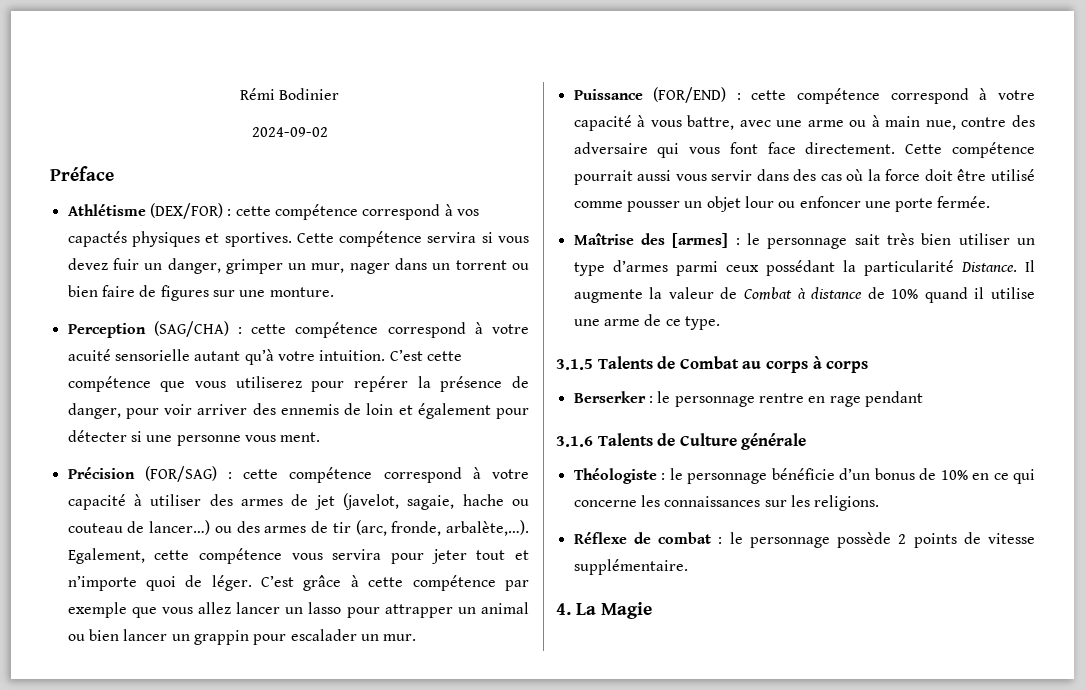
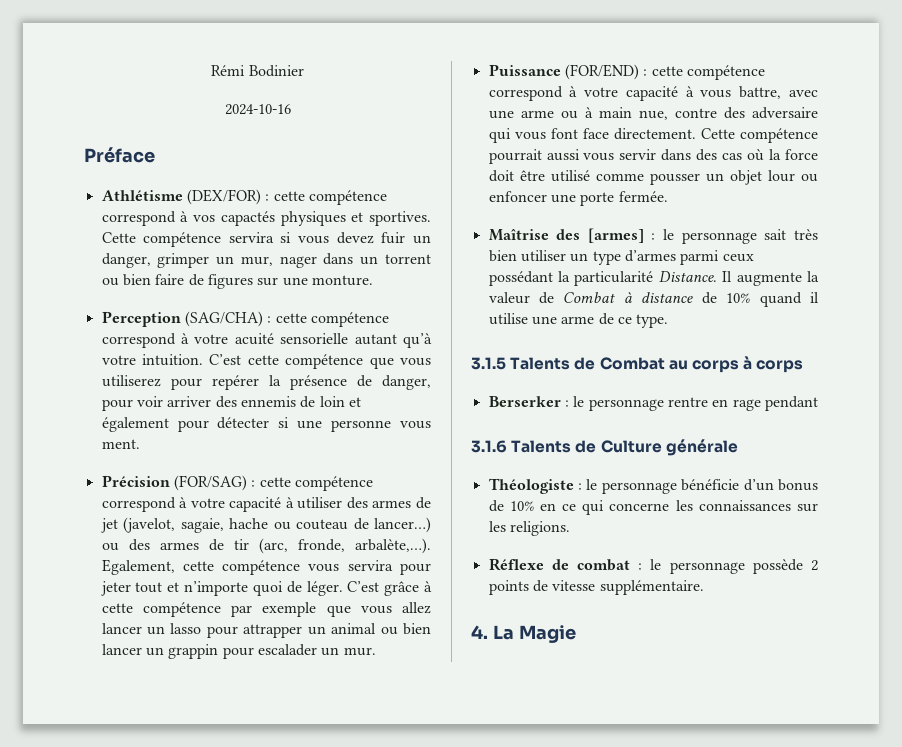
- 2024-09-02
+ 2024-10-16

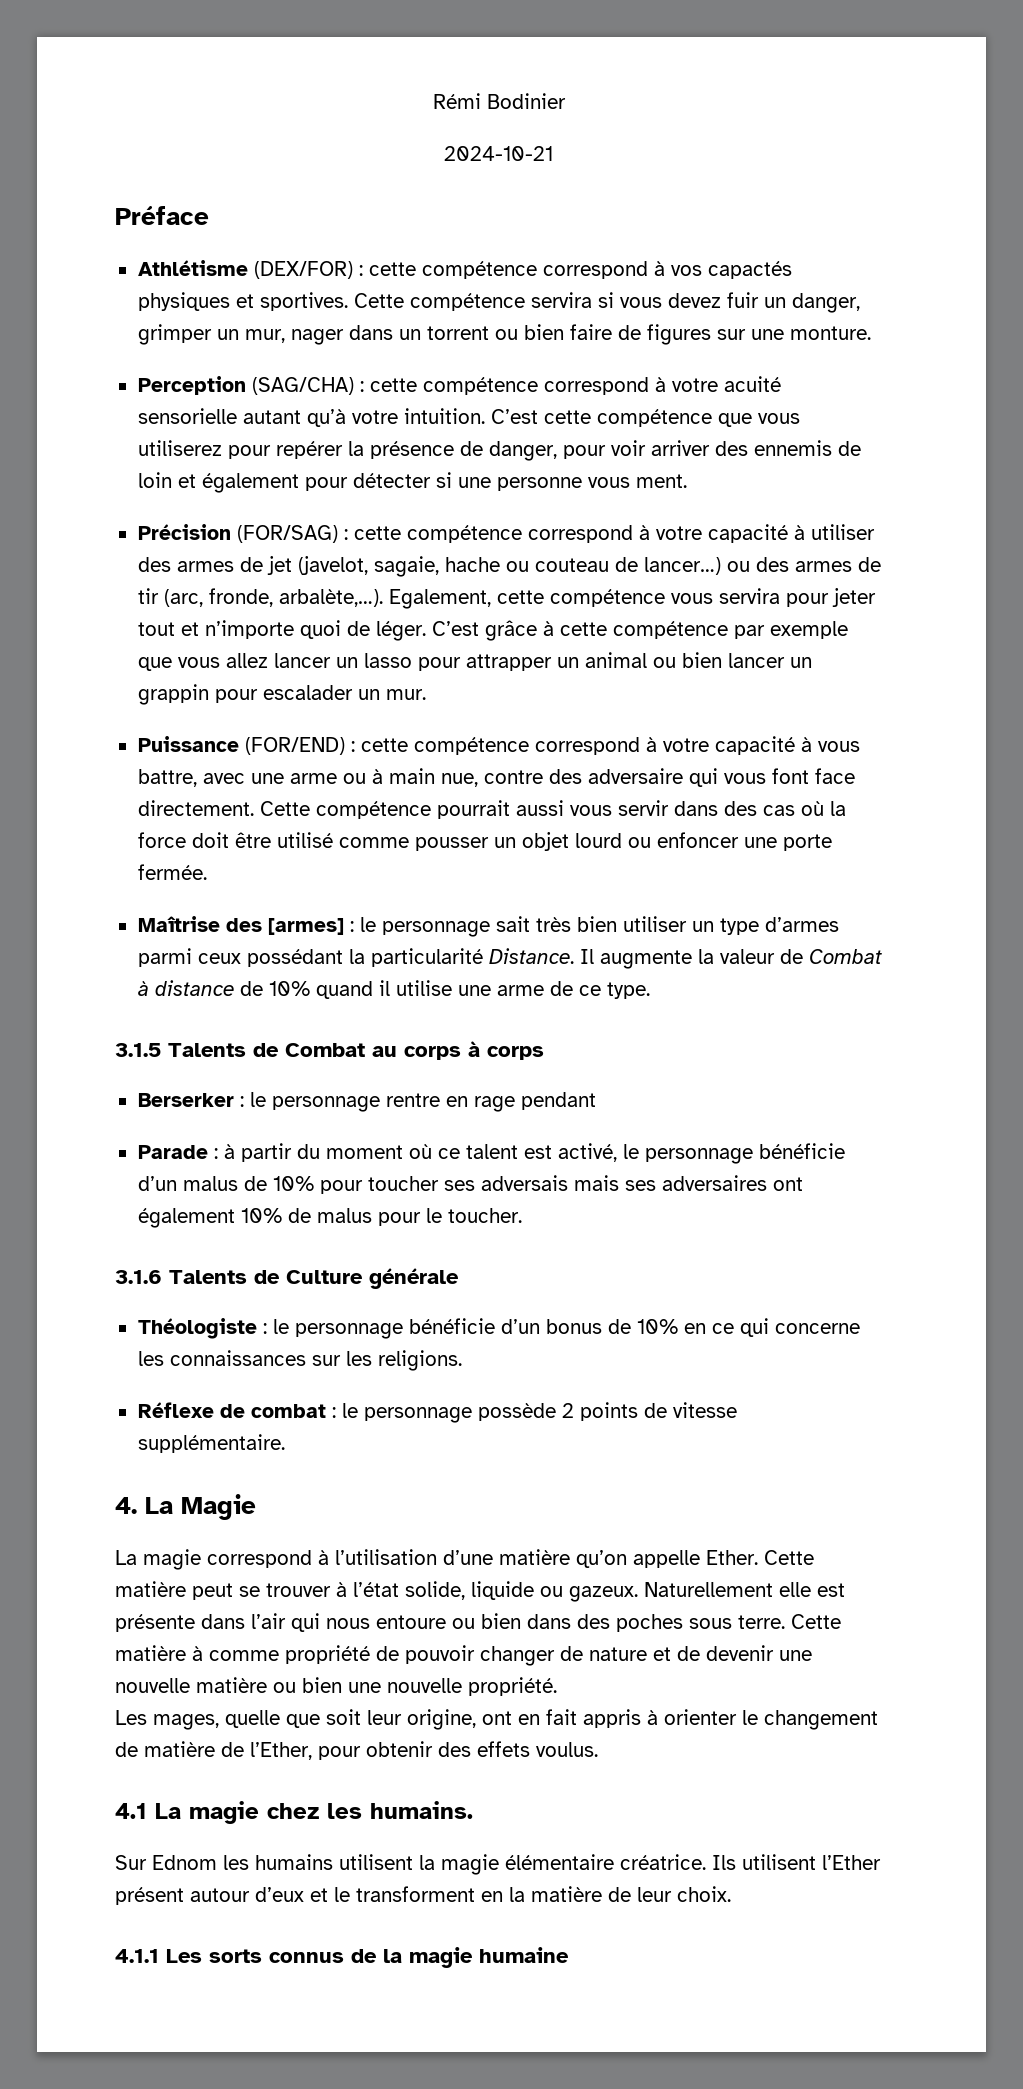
- 2024-10-16
+ 2024-10-21
- Cette compétence pourrait aussi vous servir dans des cas où la force doit être utilisé comme pousser un objet lour ou enfoncer une porte fermée.
+ Cette compétence pourrait aussi vous servir dans des cas où la force doit être utilisé comme pousser un objet lourd ou enfoncer une porte fermée.
+ Parade : à partir du moment où ce talent est activé, le personnage bénéficie d’un malus de 10% pour toucher ses adversais mais ses adversaires ont également 10% de malus pour le toucher.
+ La magie correspond à l’utilisation d’une matière qu’on appelle Ether. Cette matière peut se trouver à l’état solide, liquide ou gazeux. Naturellement elle est présente dans l’air qui nous entoure ou bien dans des poches sous terre. Cette matière à comme propriété de pouvoir changer de nature et de devenir une nouvelle matière ou bien une nouvelle propriété.
+ Les mages, quelle que soit leur origine, ont en fait appris à orienter le changement de matière de l’Ether, pour obtenir des effets voulus.
+ 4.1 La magie chez les humains.
+ Sur Ednom les humains utilisent la magie élémentaire créatrice. Ils utilisent l’Ether présent autour d’eux et le transforment en la matière de leur choix.
+ 4.1.1 Les sorts connus de la magie humaine

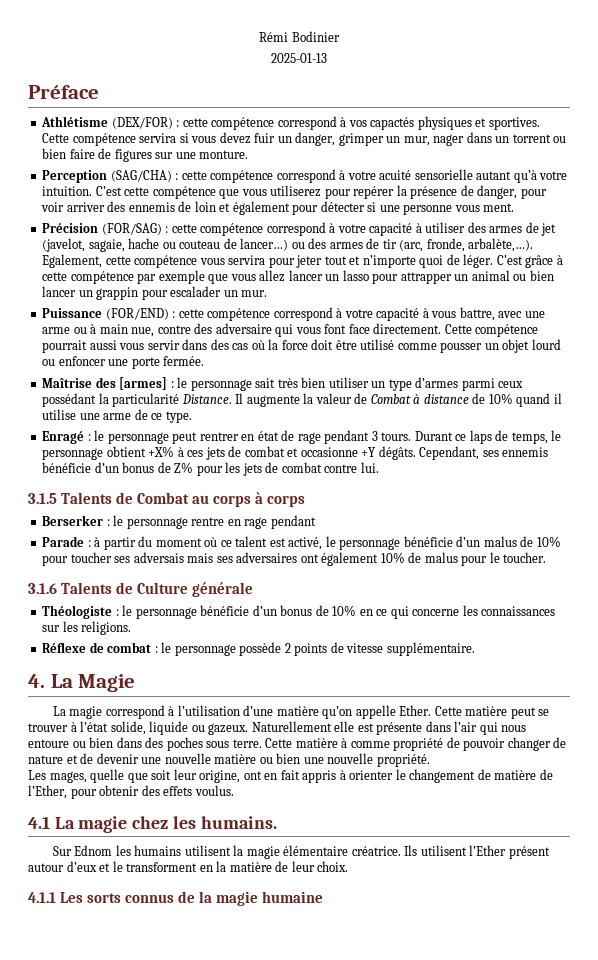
- 2024-10-21
+ 2025-01-13
+ Enragé : le personnage peut rentrer en état de rage pendant 3 tours. Durant ce laps de temps, le personnage obtient +X% à ces jets de combat et occasionne +Y dégâts. Cependant, ses ennemis bénéficie d’un bonus de Z% pour les jets de combat contre lui.

